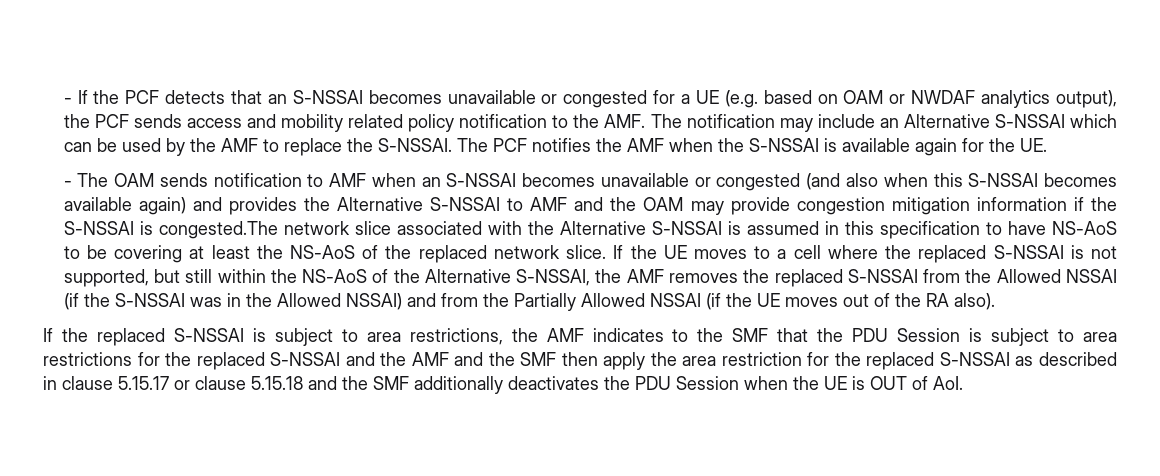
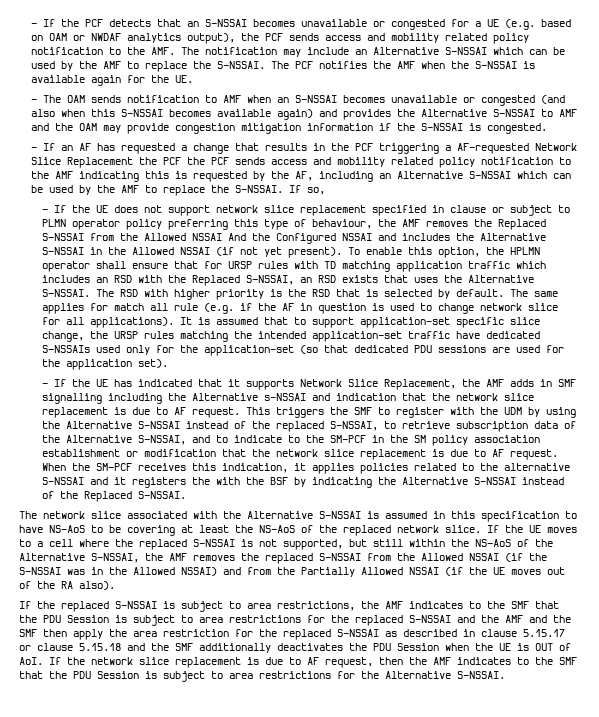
- - The OAM sends notification to AMF when an S-NSSAI becomes unavailable or congested (and also when this S-NSSAI becomes available again) and provides the Alternative S-NSSAI to AMF and the OAM may provide congestion mitigation information if the S-NSSAI is congested.The network slice associated with the Alternative S-NSSAI is assumed in this specification to have NS-AoS to be covering at least the NS-AoS of the replaced network slice.
+ - The OAM sends notification to AMF when an S-NSSAI becomes unavailable or congested (and also when this S-NSSAI becomes available again) and provides the Alternative S-NSSAI to AMF and the OAM may provide congestion mitigation information if the S-NSSAI is congested.
+ - If an AF has requested a change that results in the PCF triggering a AF-requested Network Slice Replacement the PCF the PCF sends access and mobility related policy notification to the AMF indicating this is requested by the AF, including an Alternative S-NSSAI which can be used by the AMF to replace the S-NSSAI. If so,
+ - If the UE does not support network slice replacement specified in clause or subject to PLMN operator policy preferring this type of behaviour, the AMF removes the Replaced S-NSSAI from the Allowed NSSAI And the Configured NSSAI and includes the Alternative S-NSSAI in the Allowed NSSAI (if not yet present). To enable this option, the HPLMN operator shall ensure that for URSP rules with TD matching application traffic which includes an RSD with the Replaced S-NSSAI, an RSD exists that uses the Alternative S-NSSAI. The RSD with higher priority is the RSD that is selected by default. The same applies for match all rule (e.g. if the AF in question is used to change network slice for all applications). It is assumed that to support application-set specific slice change, the URSP rules matching the intended application-set traffic have dedicated S-NSSAIs used only for the application-set (so that dedicated PDU sessions are used for the application set).
+ - If the UE has indicated that it supports Network Slice Replacement, the AMF adds in SMF signalling including the Alternative s-NSSAI and indication that the network slice replacement is due to AF request. This triggers the SMF to register with the UDM by using the Alternative S-NSSAI instead of the replaced S-NSSAI, to retrieve subscription data of the Alternative S-NSSAI, and to indicate to the SM-PCF in the SM policy association establishment or modification that the network slice replacement is due to AF request. When the SM-PCF receives this indication, it applies policies related to the alternative S-NSSAI and it registers the with the BSF by indicating the Alternative S-NSSAI instead of the Replaced S-NSSAI.
+ The network slice associated with the Alternative S-NSSAI is assumed in this specification to have NS-AoS to be covering at least the NS-AoS of the replaced network slice.
- If the replaced S-NSSAI is subject to area restrictions, the AMF indicates to the SMF that the PDU Session is subject to area restrictions for the replaced S-NSSAI and the AMF and the SMF then apply the area restriction for the replaced S-NSSAI as described in clause 5.15.17 or clause 5.15.18 and the SMF additionally deactivates the PDU Session when the UE is OUT of AoI.
+ If the replaced S-NSSAI is subject to area restrictions, the AMF indicates to the SMF that the PDU Session is subject to area restrictions for the replaced S-NSSAI and the AMF and the SMF then apply the area restriction for the replaced S-NSSAI as described in clause 5.15.17 or clause 5.15.18 and the SMF additionally deactivates the PDU Session when the UE is OUT of AoI. If the network slice replacement is due to AF request, then the AMF indicates to the SMF that the PDU Session is subject to area restrictions for the Alternative S-NSSAI.

